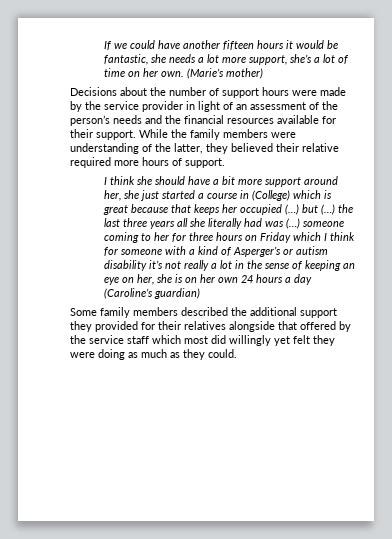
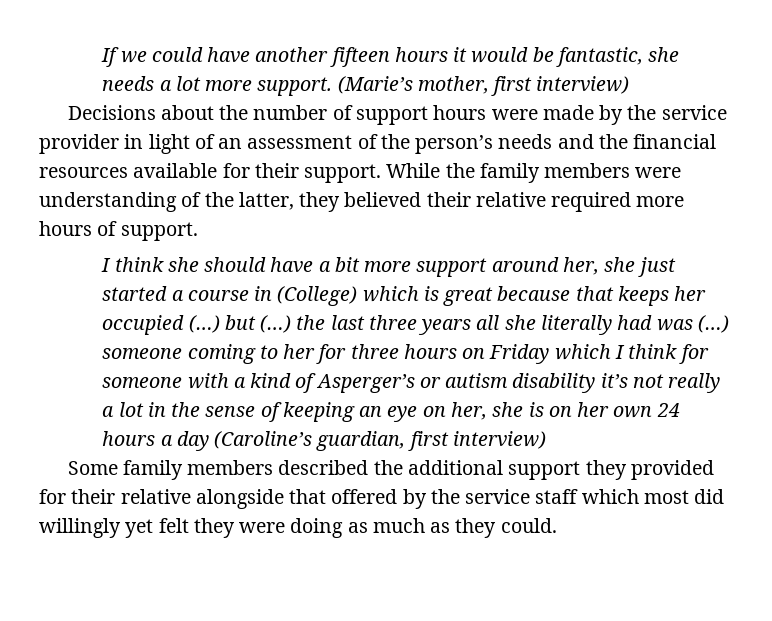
- If we could have another fifteen hours it would be fantastic, she needs a lot more support, she’s a lot of time on her own. (Marie’s mother)
+ If we could have another fifteen hours it would be fantastic, she needs a lot more support. (Marie’s mother, first interview)
- I think she should have a bit more support around her, she just started a course in (College) which is great because that keeps her occupied (…) but (…) the last three years all she literally had was (…) someone coming to her for three hours on Friday which I think for someone with a kind of Asperger’s or autism disability it’s not really a lot in the sense of keeping an eye on her, she is on her own 24 hours a day (Caroline’s guardian)
+ I think she should have a bit more support around her, she just started a course in (College) which is great because that keeps her occupied (…) but (…) the last three years all she literally had was (…) someone coming to her for three hours on Friday which I think for someone with a kind of Asperger’s or autism disability it’s not really a lot in the sense of keeping an eye on her, she is on her own 24 hours a day (Caroline’s guardian, first interview)
- Some family members described the additional support they provided for their relatives alongside that offered by the service staff which most did willingly yet felt they were doing as much as they could.
+ Some family members described the additional support they provided for their relative alongside that offered by the service staff which most did willingly yet felt they were doing as much as they could.

